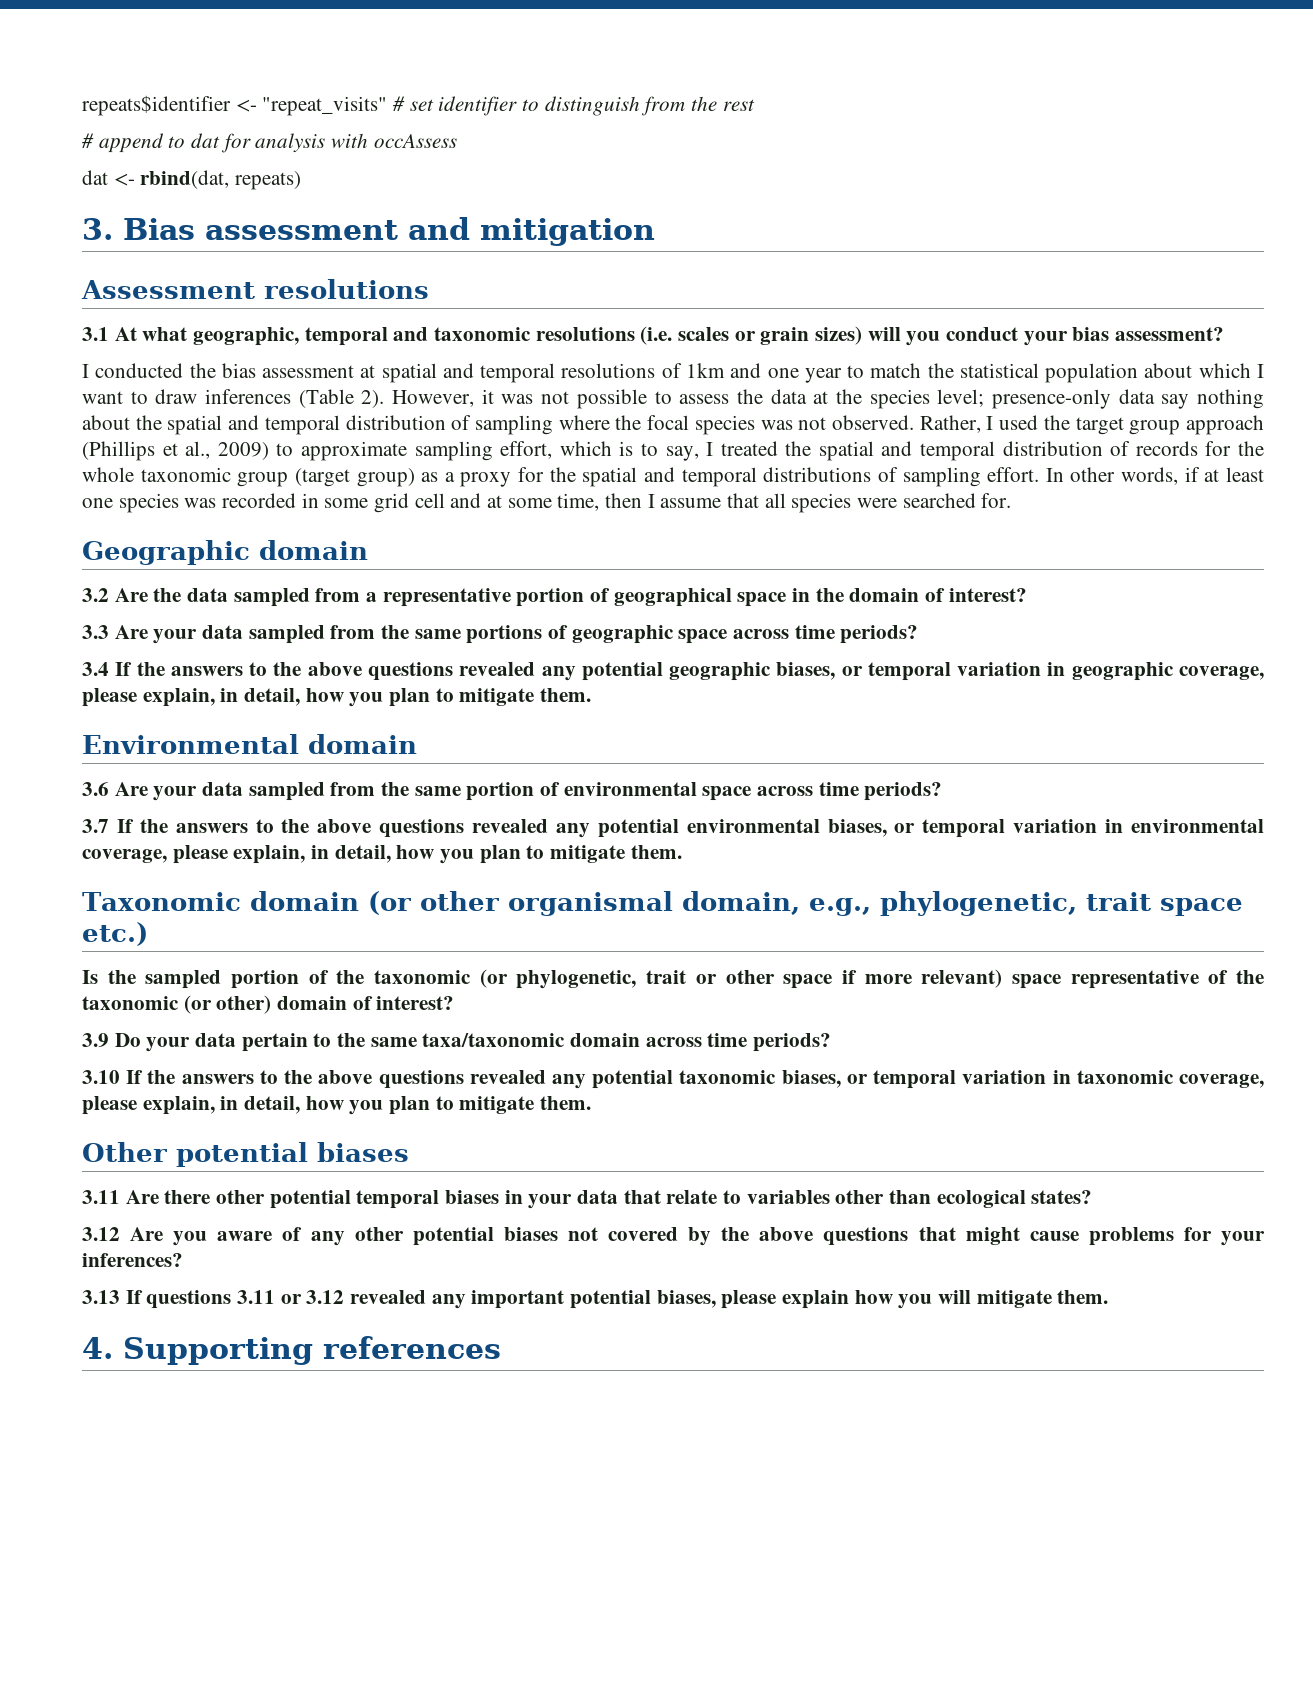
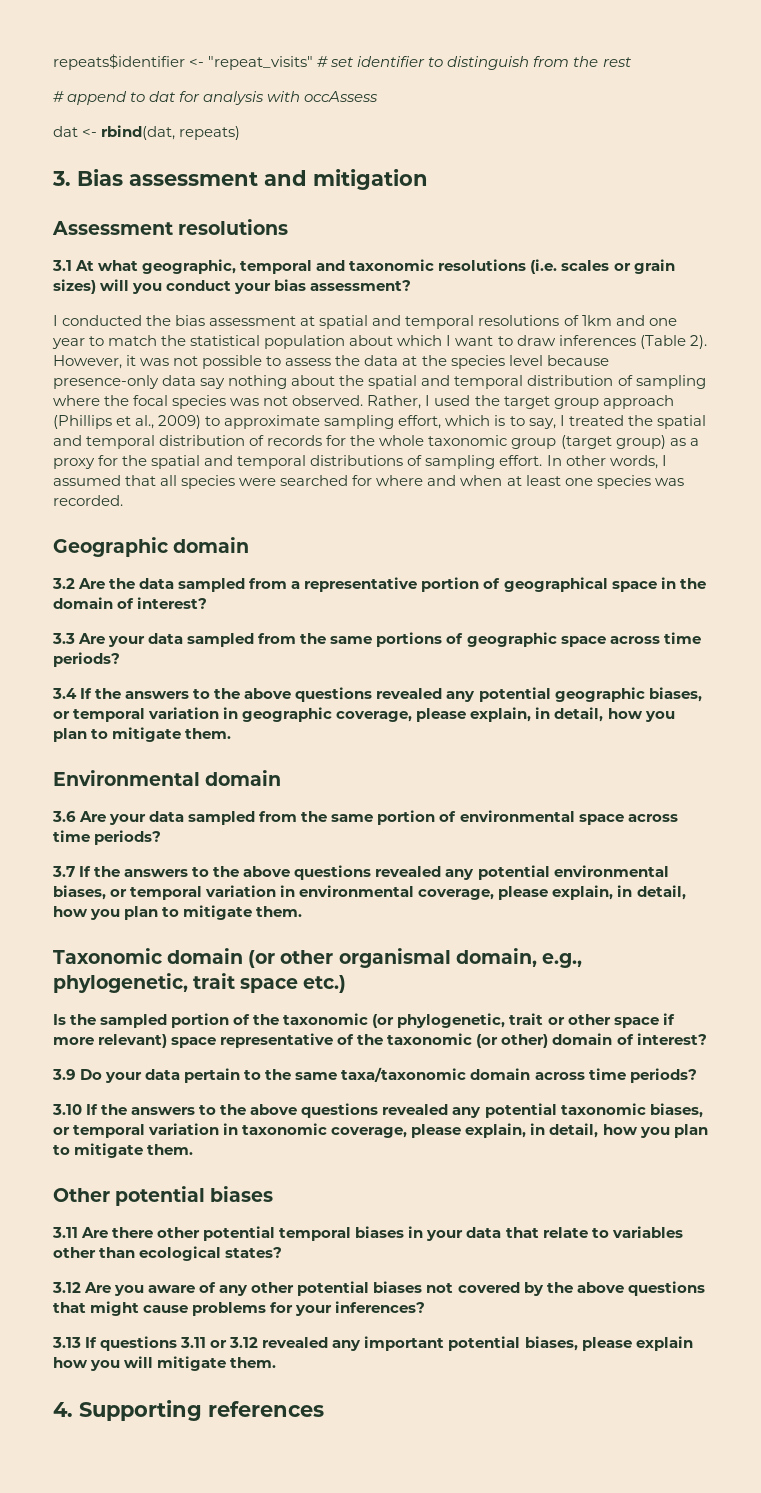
- However, it was not possible to assess the data at the species level; presence-only data say nothing about the spatial and temporal distribution of sampling where the focal species was not observed.
+ However, it was not possible to assess the data at the species level because presence-only data say nothing about the spatial and temporal distribution of sampling where the focal species was not observed.
- In other words, if at least one species was recorded in some grid cell and at some time, then I assume that all species were searched for.
+ In other words, I assumed that all species were searched for where and when at least one species was recorded.

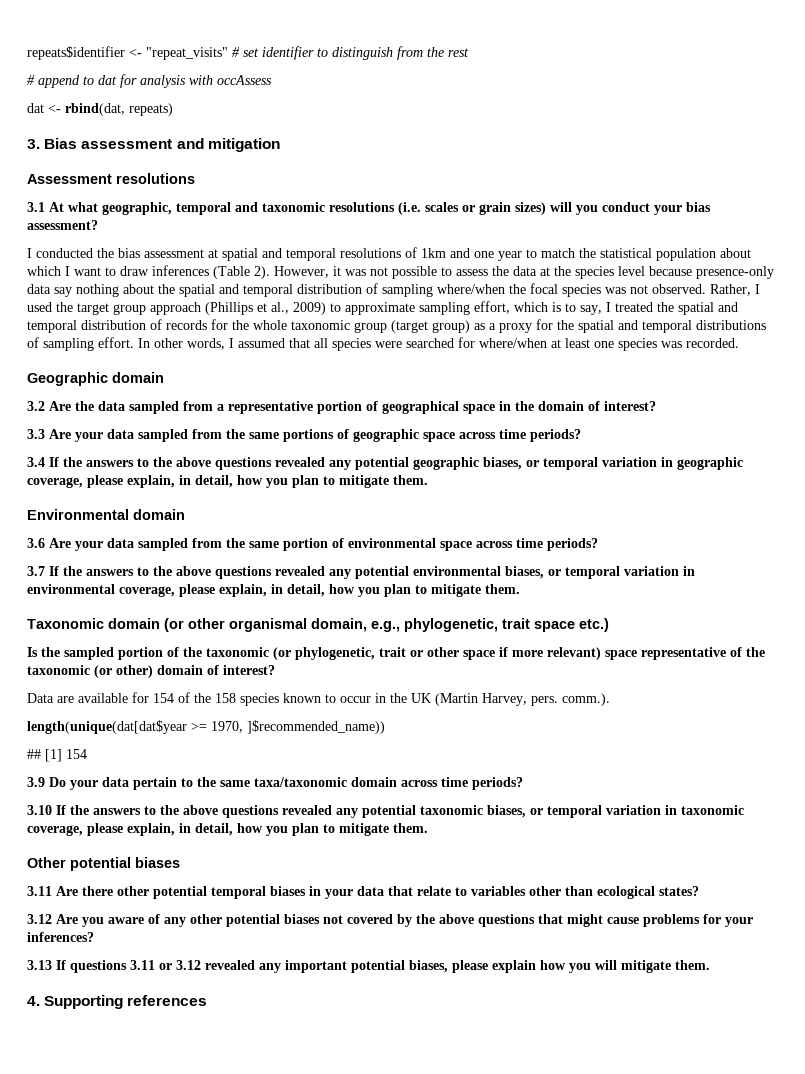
- However, it was not possible to assess the data at the species level because presence-only data say nothing about the spatial and temporal distribution of sampling where the focal species was not observed.
+ However, it was not possible to assess the data at the species level because presence-only data say nothing about the spatial and temporal distribution of sampling where/when the focal species was not observed.
- In other words, I assumed that all species were searched for where and when at least one species was recorded.
+ In other words, I assumed that all species were searched for where/when at least one species was recorded.
+ Data are available for 154 of the 158 species known to occur in the UK (Martin Harvey, pers. comm.).
+ length(unique(dat[dat$year >= 1970, ]$recommended_name))
+ ## [1] 154

